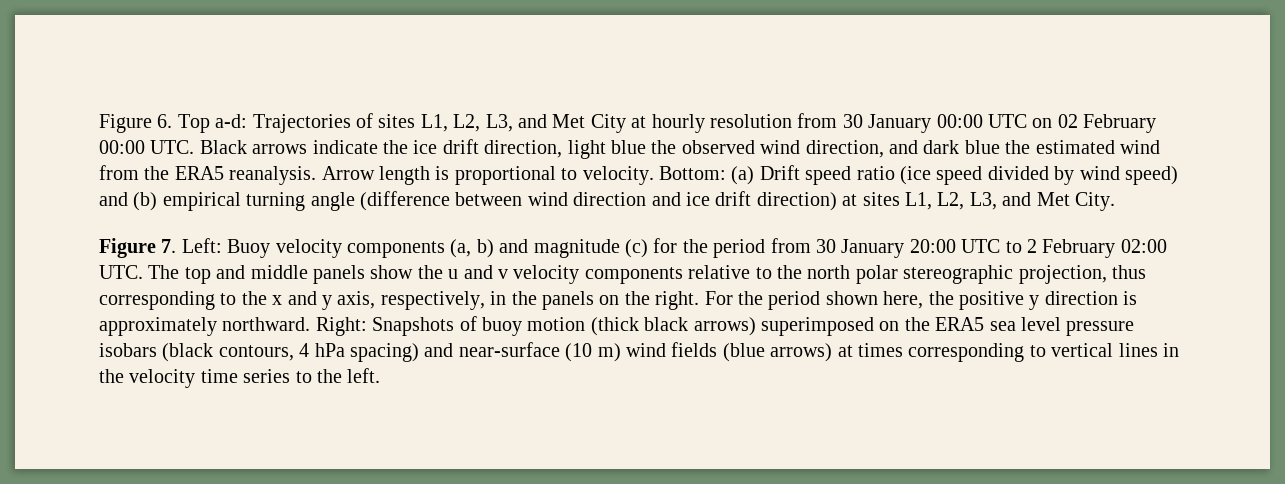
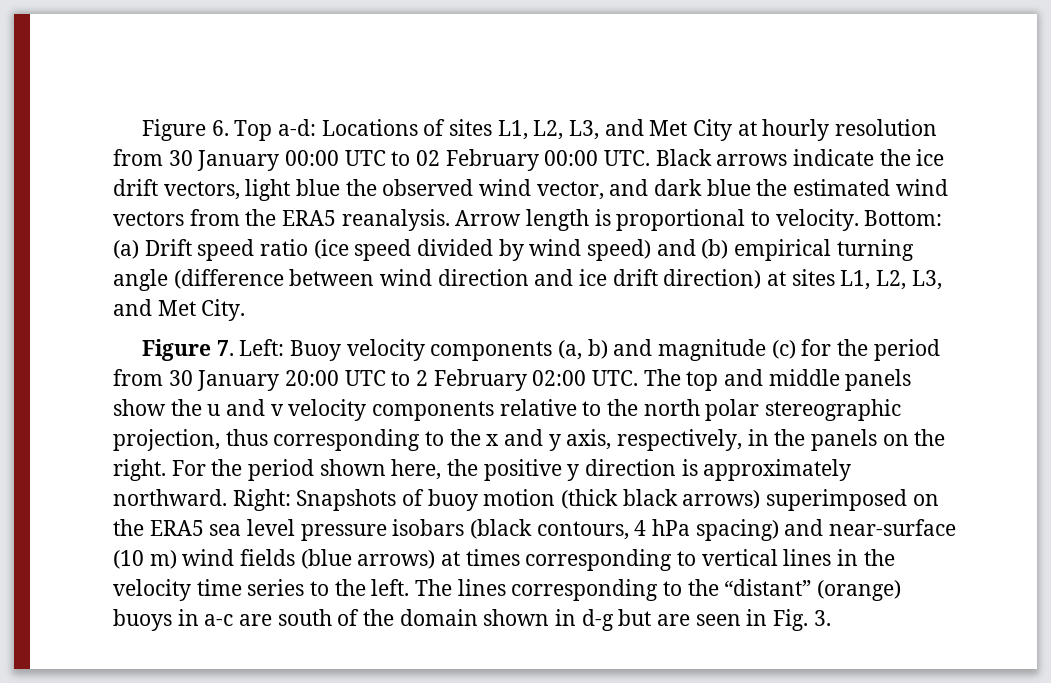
- Figure 6. Top a-d: Trajectories of sites L1, L2, L3, and Met City at hourly resolution from 30 January 00:00 UTC on 02 February 00:00 UTC. Black arrows indicate the ice drift direction, light blue the observed wind direction, and dark blue the estimated wind from the ERA5 reanalysis.
+ Figure 6. Top a-d: Locations of sites L1, L2, L3, and Met City at hourly resolution from 30 January 00:00 UTC to 02 February 00:00 UTC. Black arrows indicate the ice drift vectors, light blue the observed wind vector, and dark blue the estimated wind vectors from the ERA5 reanalysis.
+ The lines corresponding to the “distant” (orange) buoys in a-c are south of the domain shown in d-g but are seen in Fig. 3.

